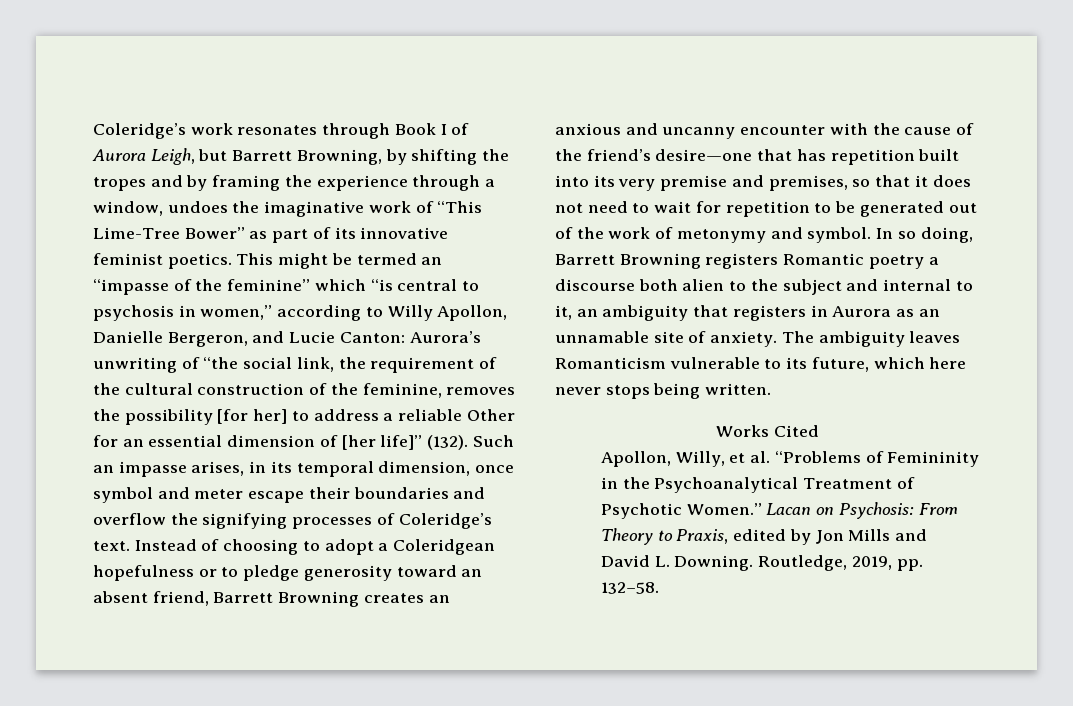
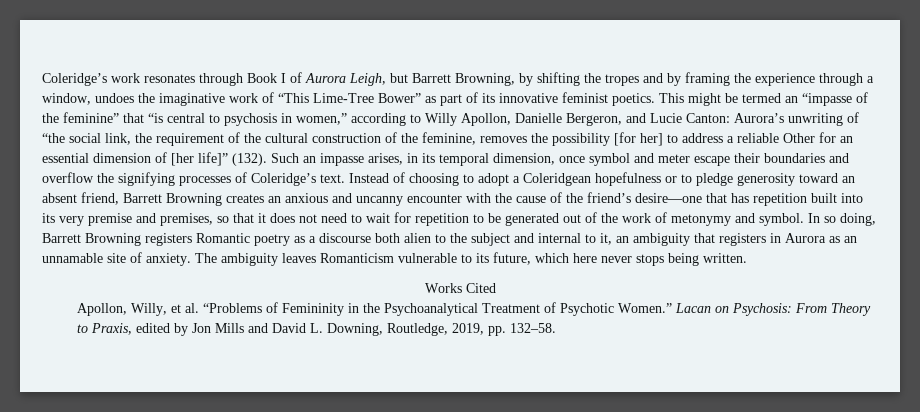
- This might be termed an “impasse of the feminine” which “is central to psychosis in women,” according to Willy Apollon, Danielle Bergeron, and Lucie Canton: Aurora’s unwriting of “the social link, the requirement of the cultural construction of the feminine, removes the possibility [for her] to address a reliable Other for an essential dimension of [her life]” (132).
+ This might be termed an “impasse of the feminine” that “is central to psychosis in women,” according to Willy Apollon, Danielle Bergeron, and Lucie Canton: Aurora’s unwriting of “the social link, the requirement of the cultural construction of the feminine, removes the possibility [for her] to address a reliable Other for an essential dimension of [her life]” (132).
- In so doing, Barrett Browning registers Romantic poetry a discourse both alien to the subject and internal to it, an ambiguity that registers in Aurora as an unnamable site of anxiety.
+ In so doing, Barrett Browning registers Romantic poetry as a discourse both alien to the subject and internal to it, an ambiguity that registers in Aurora as an unnamable site of anxiety.
- Lacan on Psychosis: From Theory to Praxis, edited by Jon Mills and David L. Downing. Routledge, 2019, pp. 132–58.
+ Lacan on Psychosis: From Theory to Praxis, edited by Jon Mills and David L. Downing, Routledge, 2019, pp. 132–58.

